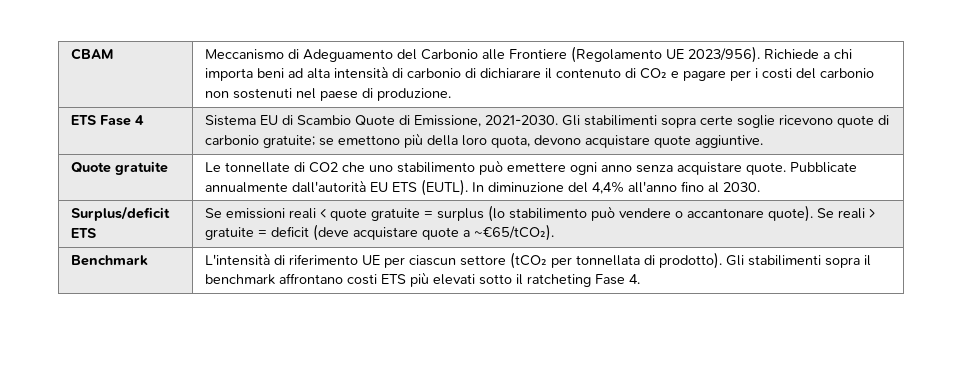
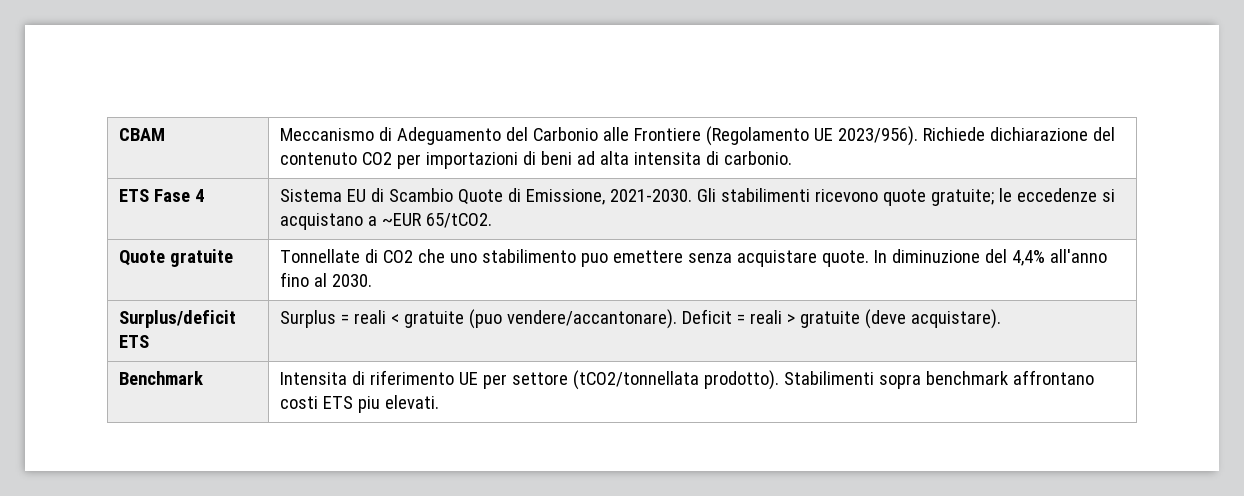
- CBAM | Meccanismo di Adeguamento del Carbonio alle Frontiere (Regolamento UE 2023/956). Richiede a chi importa beni ad alta intensità di carbonio di dichiarare il contenuto di CO₂ e pagare per i costi del carbonio non sostenuti nel paese di produzione.
+ CBAM | Meccanismo di Adeguamento del Carbonio alle Frontiere (Regolamento UE 2023/956). Richiede dichiarazione del contenuto CO2 per importazioni di beni ad alta intensita di carbonio.
- ETS Fase 4 | Sistema EU di Scambio Quote di Emissione, 2021-2030. Gli stabilimenti sopra certe soglie ricevono quote di carbonio gratuite; se emettono più della loro quota, devono acquistare quote aggiuntive.
+ ETS Fase 4 | Sistema EU di Scambio Quote di Emissione, 2021-2030. Gli stabilimenti ricevono quote gratuite; le eccedenze si acquistano a ~EUR 65/tCO2.
- Quote gratuite | Le tonnellate di CO2 che uno stabilimento può emettere ogni anno senza acquistare quote. Pubblicate annualmente dall'autorità EU ETS (EUTL). In diminuzione del 4,4% all'anno fino al 2030.
+ Quote gratuite | Tonnellate di CO2 che uno stabilimento puo emettere senza acquistare quote. In diminuzione del 4,4% all'anno fino al 2030.
- Surplus/deficit ETS | Se emissioni reali < quote gratuite = surplus (lo stabilimento può vendere o accantonare quote). Se reali > gratuite = deficit (deve acquistare quote a ~€65/tCO₂).
+ Surplus/deficit ETS | Surplus = reali < gratuite (puo vendere/accantonare). Deficit = reali > gratuite (deve acquistare).
- Benchmark | L'intensità di riferimento UE per ciascun settore (tCO₂ per tonnellata di prodotto). Gli stabilimenti sopra il benchmark affrontano costi ETS più elevati sotto il ratcheting Fase 4.
+ Benchmark | Intensita di riferimento UE per settore (tCO2/tonnellata prodotto). Stabilimenti sopra benchmark affrontano costi ETS piu elevati.

